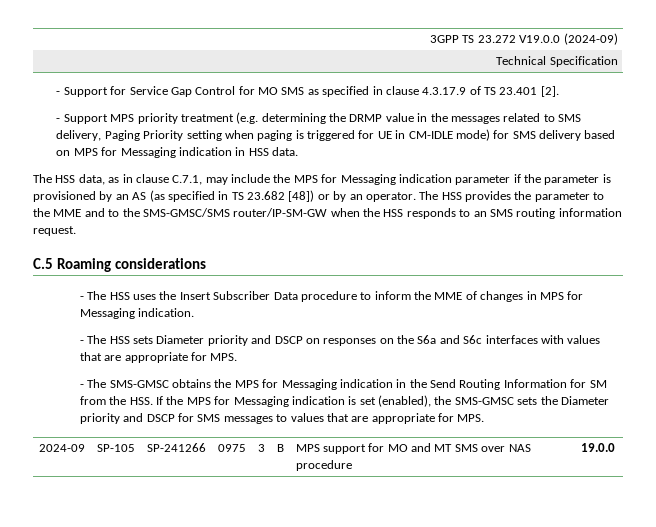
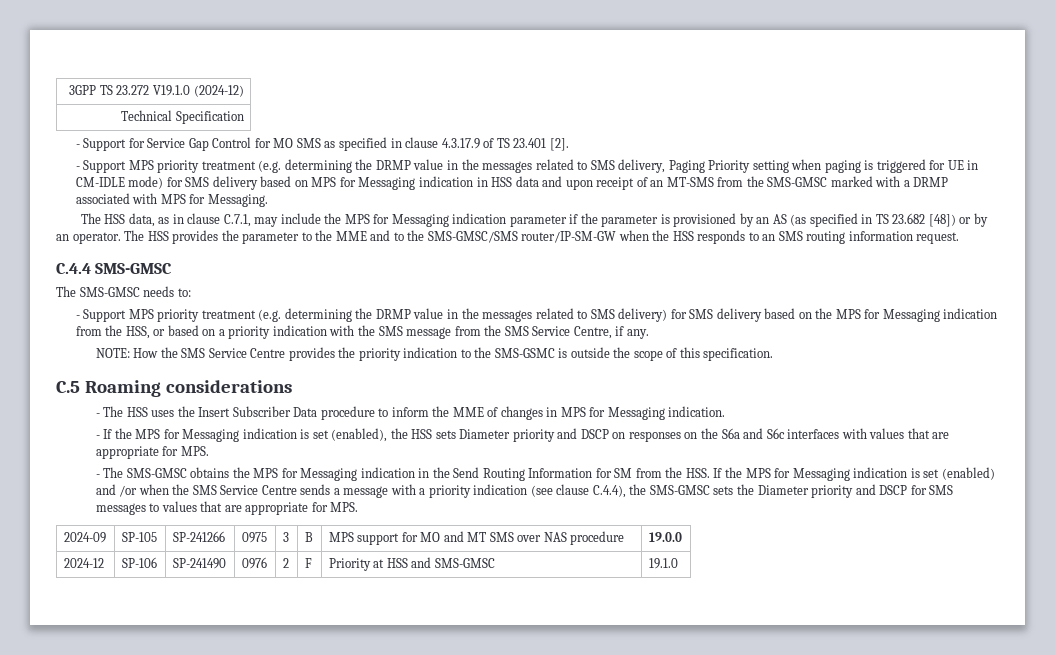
- 3GPP TS 23.272 V19.0.0 (2024-09)
+ 3GPP TS 23.272 V19.1.0 (2024-12)
- - Support MPS priority treatment (e.g. determining the DRMP value in the messages related to SMS delivery, Paging Priority setting when paging is triggered for UE in CM-IDLE mode) for SMS delivery based on MPS for Messaging indication in HSS data.
+ - Support MPS priority treatment (e.g. determining the DRMP value in the messages related to SMS delivery, Paging Priority setting when paging is triggered for UE in CM-IDLE mode) for SMS delivery based on MPS for Messaging indication in HSS data and upon receipt of an MT-SMS from the SMS-GMSC marked with a DRMP associated with MPS for Messaging.
+ C.4.4 SMS-GMSC
+ The SMS-GMSC needs to:
+ - Support MPS priority treatment (e.g. determining the DRMP value in the messages related to SMS delivery) for SMS delivery based on the MPS for Messaging indication from the HSS, or based on a priority indication with the SMS message from the SMS Service Centre, if any.
+ NOTE: How the SMS Service Centre provides the priority indication to the SMS-GSMC is outside the scope of this specification.
- - The HSS sets Diameter priority and DSCP on responses on the S6a and S6c interfaces with values that are appropriate for MPS.
+ - If the MPS for Messaging indication is set (enabled), the HSS sets Diameter priority and DSCP on responses on the S6a and S6c interfaces with values that are appropriate for MPS.
- - The SMS-GMSC obtains the MPS for Messaging indication in the Send Routing Information for SM from the HSS. If the MPS for Messaging indication is set (enabled), the SMS-GMSC sets the Diameter priority and DSCP for SMS messages to values that are appropriate for MPS.
+ - The SMS-GMSC obtains the MPS for Messaging indication in the Send Routing Information for SM from the HSS. If the MPS for Messaging indication is set (enabled) and /or when the SMS Service Centre sends a message with a priority indication (see clause C.4.4), the SMS-GMSC sets the Diameter priority and DSCP for SMS messages to values that are appropriate for MPS.
+ 2024-12 | SP-106 | SP-241490 | 0976 | 2 | F | Priority at HSS and SMS-GMSC | 19.1.0

